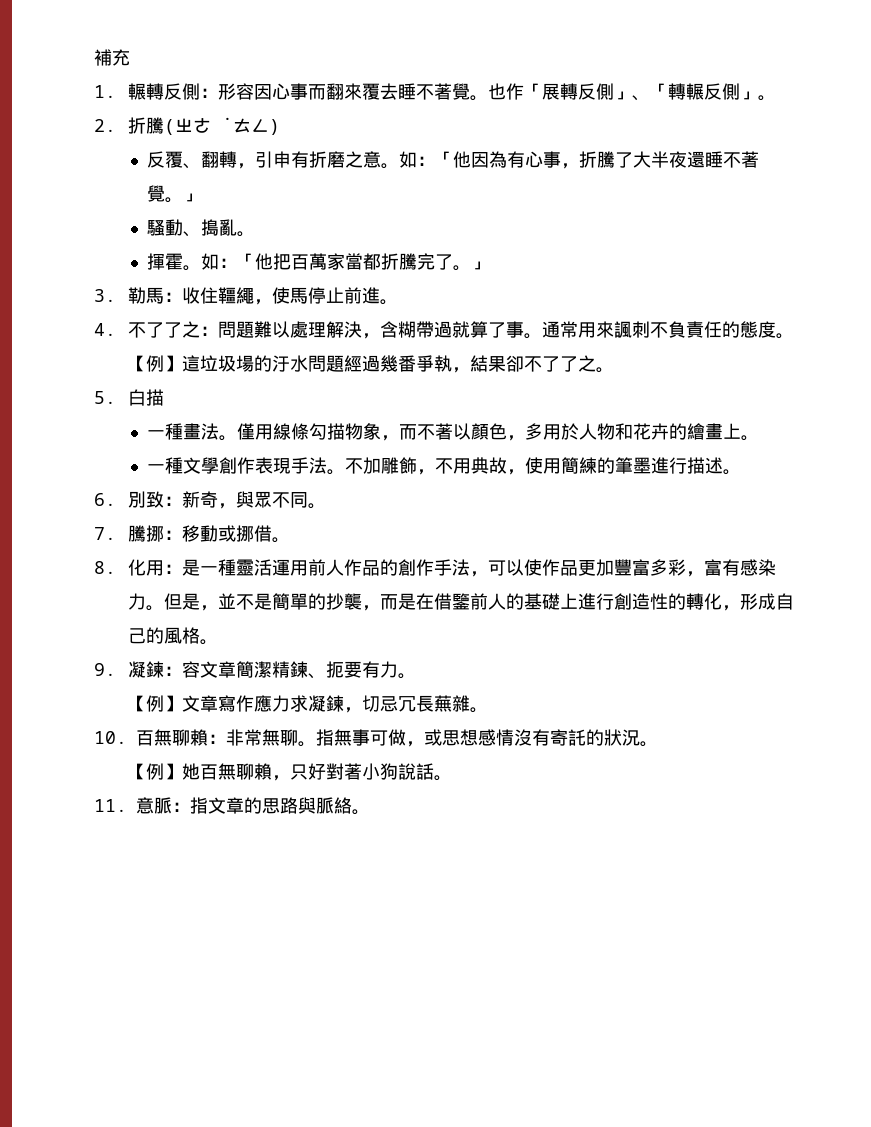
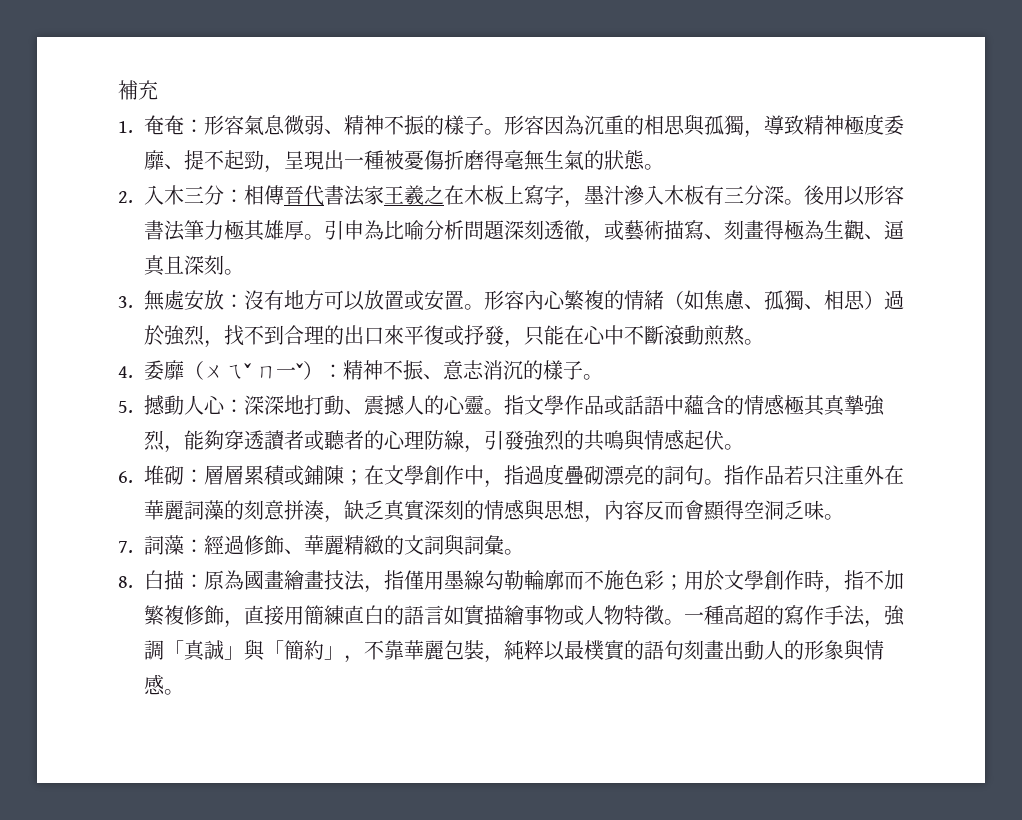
- 1.輾轉反側：形容因心事而翻來覆去睡不著覺。也作「展轉反側」、「轉輾反側」。
- 2.折騰(ㄓㄜ ˙ㄊㄥ)
- 反覆、翻轉，引申有折磨之意。如：「他因為有心事，折騰了大半夜還睡不著覺。」
- 騷動、搗亂。
- 揮霍。如：「他把百萬家當都折騰完了。」
- 3.勒馬：收住韁繩，使馬停止前進。
- 4.不了了之：問題難以處理解決，含糊帶過就算了事。通常用來諷刺不負責任的態度。【例】這垃圾場的汙水問題經過幾番爭執，結果卻不了了之。
- 5.白描
- 一種畫法。僅用線條勾描物象，而不著以顏色，多用於人物和花卉的繪畫上。
- 一種文學創作表現手法。不加雕飾，不用典故，使用簡練的筆墨進行描述。
- 6.別致：新奇，與眾不同。
- 7.騰挪：移動或挪借。
- 8.化用：是一種靈活運用前人作品的創作手法，可以使作品更加豐富多彩，富有感染力。但是，並不是簡單的抄襲，而是在借鑒前人的基礎上進行創造性的轉化，形成自己的風格。
- 9.凝鍊：容文章簡潔精鍊、扼要有力。
- 【例】文章寫作應力求凝鍊，切忌冗長蕪雜。
- 10.百無聊賴：非常無聊。指無事可做，或思想感情沒有寄託的狀況。
- 【例】她百無聊賴，只好對著小狗說話。
- 11.意脈：指文章的思路與脈絡。
+ 1.奄奄：形容氣息微弱、精神不振的樣子。形容因為沉重的相思與孤獨，導致精神極度委靡、提不起勁，呈現出一種被憂傷折磨得毫無生氣的狀態。
+ 2.入木三分：相傳晉代書法家王羲之在木板上寫字，墨汁滲入木板有三分深。後用以形容書法筆力極其雄厚。引申為比喻分析問題深刻透徹，或藝術描寫、刻畫得極為生觀、逼真且深刻。
+ 3.無處安放：沒有地方可以放置或安置。形容內心繁複的情緒（如焦慮、孤獨、相思）過於強烈，找不到合理的出口來平復或抒發，只能在心中不斷滾動煎熬。
+ 4.委靡（ㄨㄟˇ ㄇ一ˇ）：精神不振、意志消沉的樣子。
+ 5.撼動人心：深深地打動、震撼人的心靈。指文學作品或話語中蘊含的情感極其真摯強烈，能夠穿透讀者或聽者的心理防線，引發強烈的共鳴與情感起伏。
+ 6.堆砌：層層累積或鋪陳；在文學創作中，指過度疊砌漂亮的詞句。指作品若只注重外在華麗詞藻的刻意拼湊，缺乏真實深刻的情感與思想，內容反而會顯得空洞乏味。
+ 7.詞藻：經過修飾、華麗精緻的文詞與詞彙。
+ 8.白描：原為國畫繪畫技法，指僅用墨線勾勒輪廓而不施色彩；用於文學創作時，指不加繁複修飾，直接用簡練直白的語言如實描繪事物或人物特徵。一種高超的寫作手法，強調「真誠」與「簡約」，不靠華麗包裝，純粹以最樸實的語句刻畫出動人的形象與情感。

